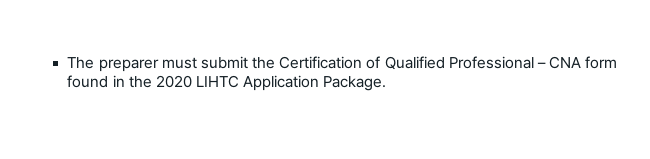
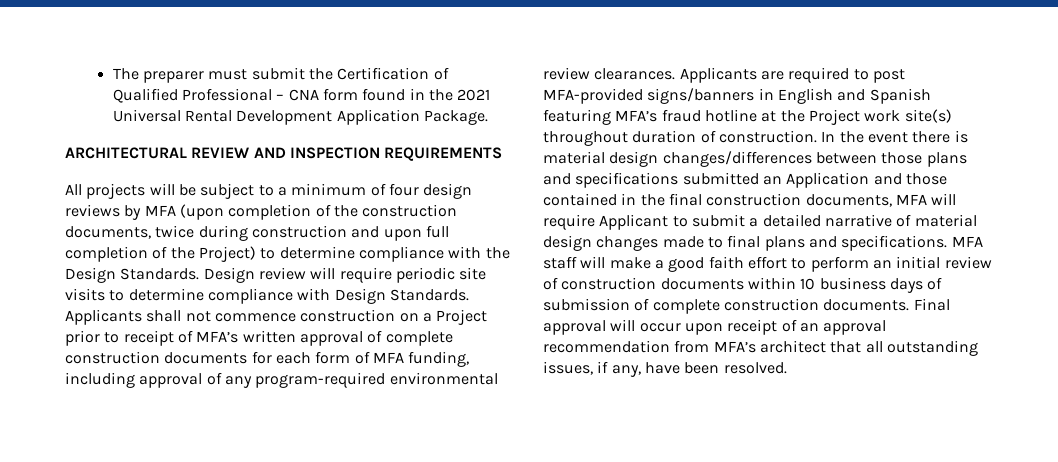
- The preparer must submit the Certification of Qualified Professional – CNA form found in the 2020 LIHTC Application Package.
+ The preparer must submit the Certification of Qualified Professional – CNA form found in the 2021 Universal Rental Development Application Package.
+ ARCHITECTURAL REVIEW AND INSPECTION REQUIREMENTS
+ All projects will be subject to a minimum of four design reviews by MFA (upon completion of the construction documents, twice during construction and upon full completion of the Project) to determine compliance with the Design Standards. Design review will require periodic site visits to determine compliance with Design Standards. Applicants shall not commence construction on a Project prior to receipt of MFA’s written approval of complete construction documents for each form of MFA funding, including approval of any program-required environmental review clearances. Applicants are required to post MFA-provided signs/banners in English and Spanish featuring MFA’s fraud hotline at the Project work site(s) throughout duration of construction. In the event there is material design changes/differences between those plans and specifications submitted an Application and those contained in the final construction documents, MFA will require Applicant to submit a detailed narrative of material design changes made to final plans and specifications. MFA staff will make a good faith effort to perform an initial review of construction documents within 10 business days of submission of complete construction documents. Final approval will occur upon receipt of an approval recommendation from MFA’s architect that all outstanding issues, if any, have been resolved.

